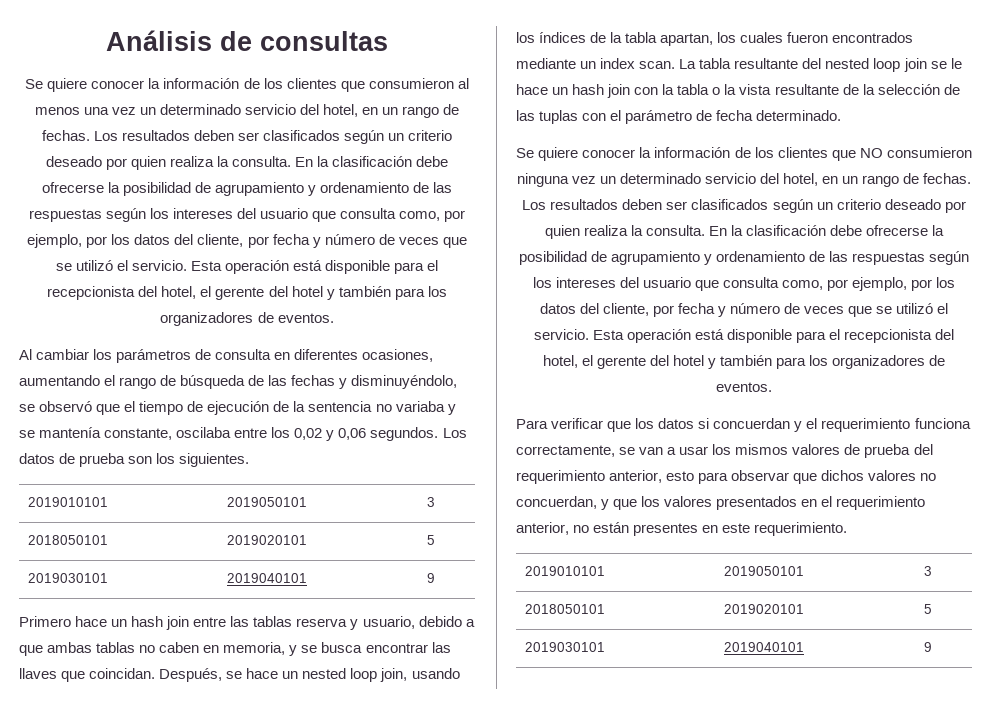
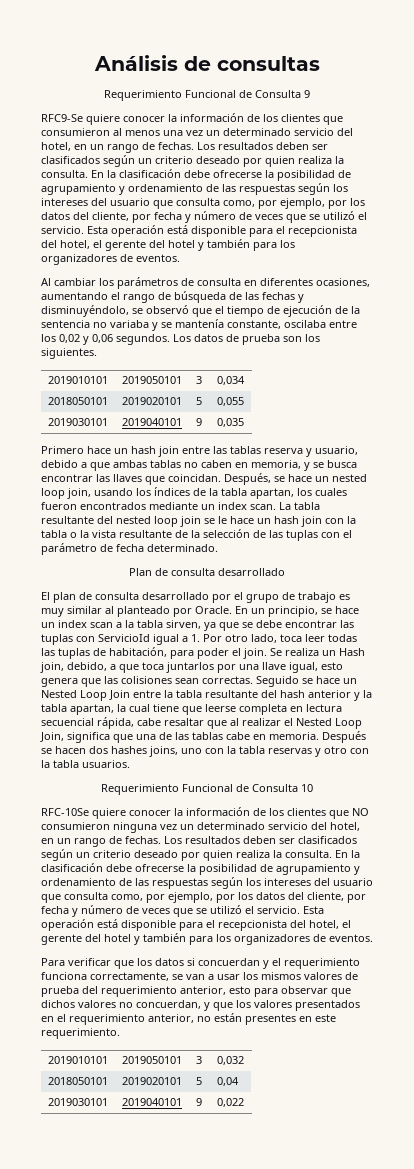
- Se quiere conocer la información de los clientes que consumieron al menos una vez un determinado servicio del hotel, en un rango de fechas.
+ Requerimiento Funcional de Consulta 9
+ RFC9-Se quiere conocer la información de los clientes que consumieron al menos una vez un determinado servicio del hotel, en un rango de fechas.
  Los datos de prueba son los siguientes.
- 2019010101 | 2019050101 | 3
- 2018050101 | 2019020101 | 5
- 2019030101 | 2019040101 | 9
+ 2019010101 | 2019050101 | 3 | 0,034
+ 2018050101 | 2019020101 | 5 | 0,055
+ 2019030101 | 2019040101 | 9 | 0,035
- Se quiere conocer la información de los clientes que NO consumieron ninguna vez un determinado servicio del hotel, en un rango de fechas.
+ Plan de consulta desarrollado
+ El plan de consulta desarrollado por el grupo de trabajo es muy similar al planteado por Oracle. En un principio, se hace un index scan a la tabla sirven, ya que se debe encontrar las tuplas con ServicioId igual a 1. Por otro lado, toca leer todas las tuplas de habitación, para poder el join. Se realiza un Hash join, debido, a que toca juntarlos por una llave igual, esto genera que las colisiones sean correctas. Seguido se hace un Nested Loop Join entre la tabla resultante del hash anterior y la tabla apartan, la cual tiene que leerse completa en lectura secuencial rápida, cabe resaltar que al realizar el Nested Loop Join, significa que una de las tablas cabe en memoria. Después se hacen dos hashes joins, uno con la tabla reservas y otro con la tabla usuarios.
+ Requerimiento Funcional de Consulta 10
+ RFC-10Se quiere conocer la información de los clientes que NO consumieron ninguna vez un determinado servicio del hotel, en un rango de fechas.
  Para verificar que los datos si concuerdan y el requerimiento funciona correctamente, se van a usar los mismos valores de prueba del requerimiento anterior, esto para observar que dichos valores no concuerdan, y que los valores presentados en el requerimiento anterior, no están presentes en este requerimiento.
- 2019010101 | 2019050101 | 3
- 2018050101 | 2019020101 | 5
- 2019030101 | 2019040101 | 9
+ 2019010101 | 2019050101 | 3 | 0,032
+ 2018050101 | 2019020101 | 5 | 0,04
+ 2019030101 | 2019040101 | 9 | 0,022

